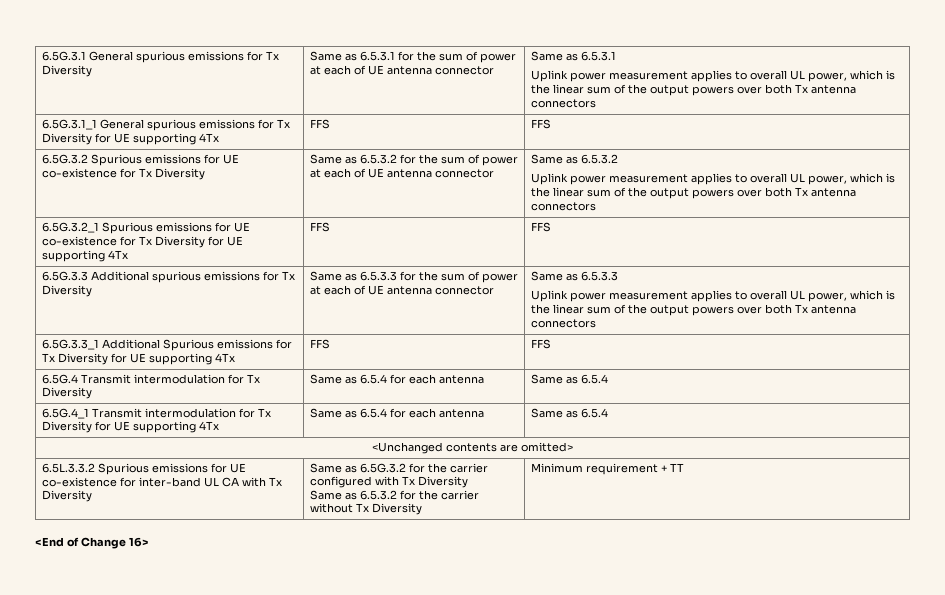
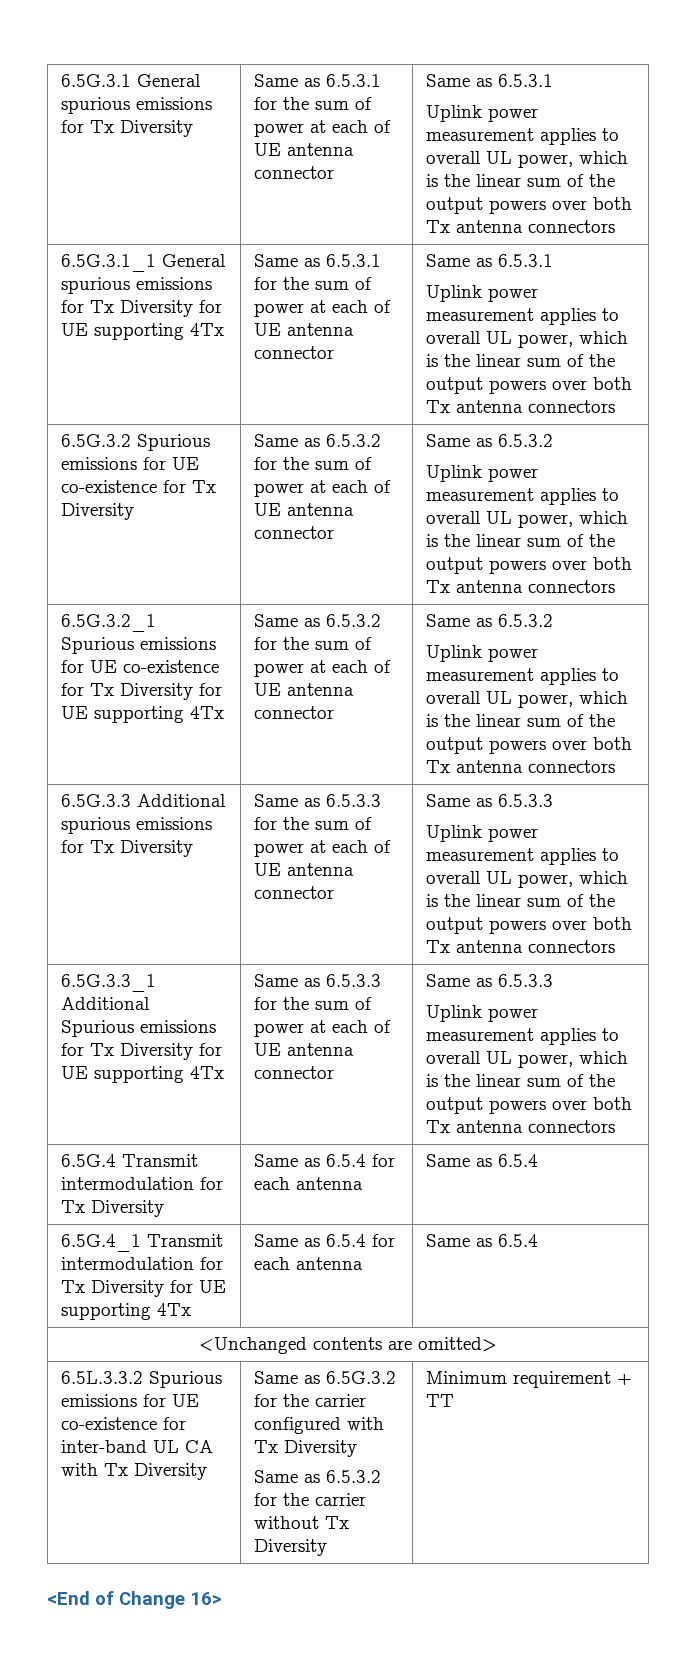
- 6.5G.3.1_1 General spurious emissions for Tx Diversity for UE supporting 4Tx | FFS | FFS
+ 6.5G.3.1_1 General spurious emissions for Tx Diversity for UE supporting 4Tx | Same as 6.5.3.1 for the sum of power at each of UE antenna connector | Same as 6.5.3.1
+ Uplink power measurement applies to overall UL power, which is the linear sum of the output powers over both Tx antenna connectors
- 6.5G.3.2_1 Spurious emissions for UE co-existence for Tx Diversity for UE supporting 4Tx | FFS | FFS
+ 6.5G.3.2_1 Spurious emissions for UE co-existence for Tx Diversity for UE supporting 4Tx | Same as 6.5.3.2 for the sum of power at each of UE antenna connector | Same as 6.5.3.2
+ Uplink power measurement applies to overall UL power, which is the linear sum of the output powers over both Tx antenna connectors
- 6.5G.3.3_1 Additional Spurious emissions for Tx Diversity for UE supporting 4Tx | FFS | FFS
+ 6.5G.3.3_1 Additional Spurious emissions for Tx Diversity for UE supporting 4Tx | Same as 6.5.3.3 for the sum of power at each of UE antenna connector | Same as 6.5.3.3
+ Uplink power measurement applies to overall UL power, which is the linear sum of the output powers over both Tx antenna connectors

